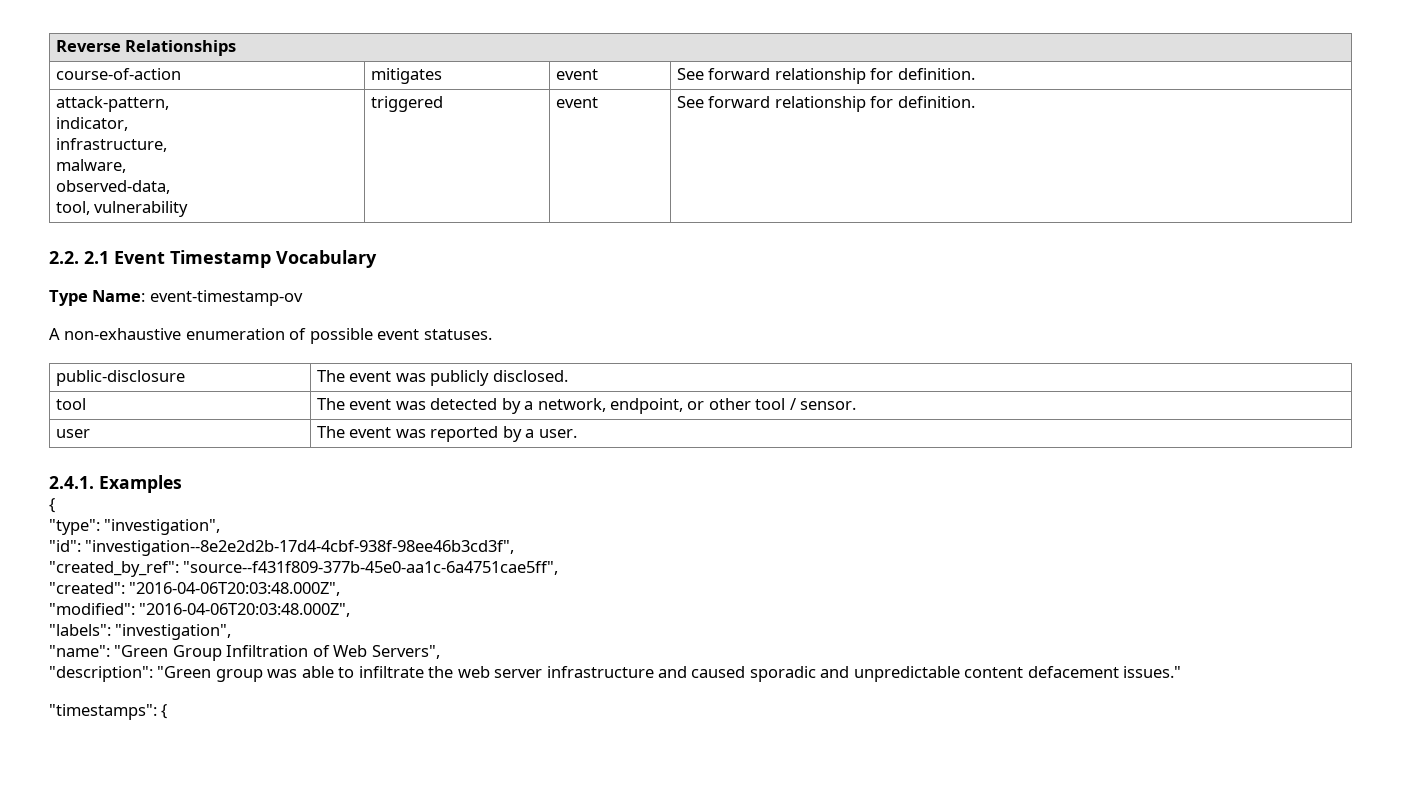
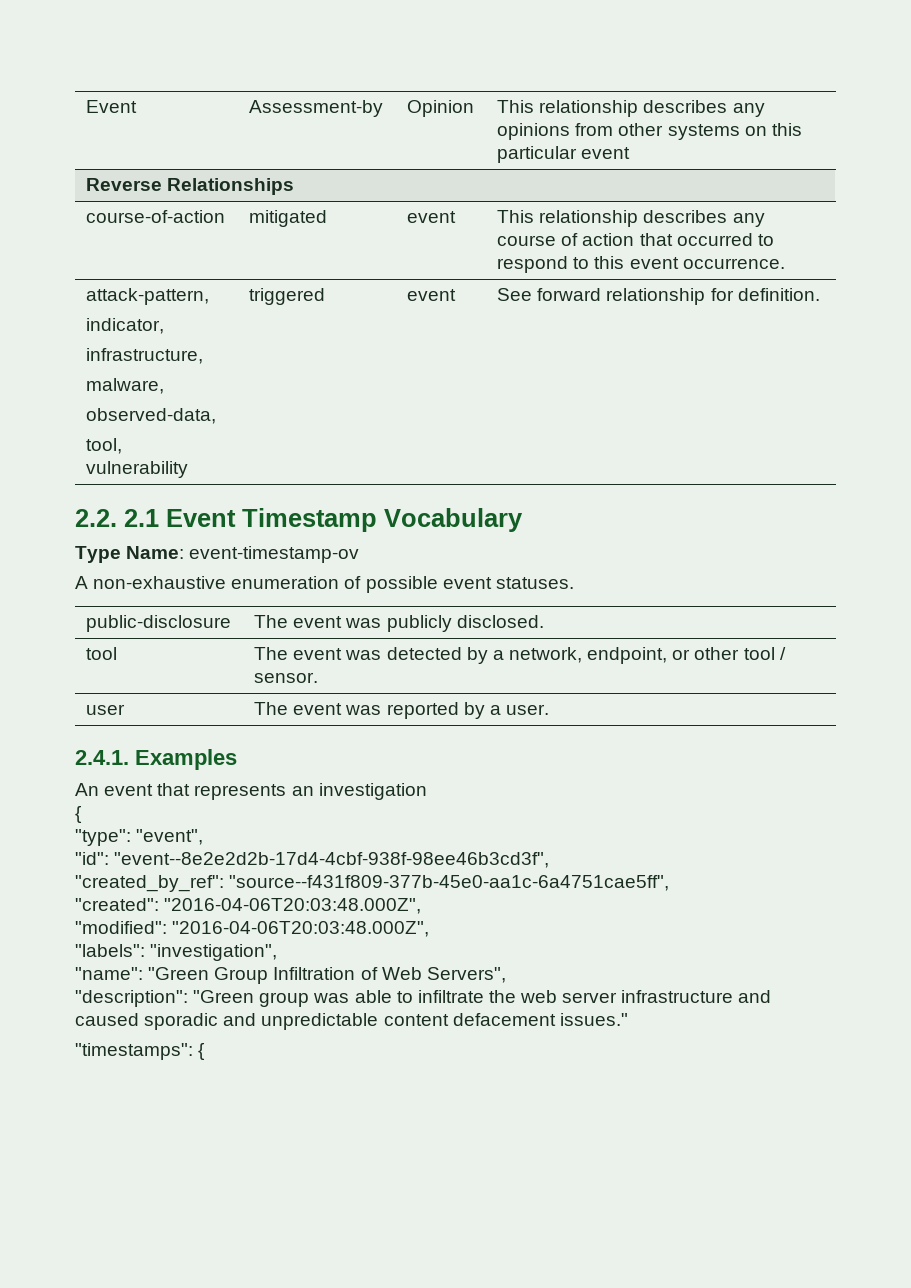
+ Event | Assessment-by | Opinion | This relationship describes any opinions from other systems on this particular event
- course-of-action | mitigates | event | See forward relationship for definition.
+ course-of-action | mitigated | event | This relationship describes any course of action that occurred to respond to this event occurrence.
+ An event that represents an investigation
- "type": "investigation",
+ "type": "event",
- "id": "investigation--8e2e2d2b-17d4-4cbf-938f-98ee46b3cd3f",
+ "id": "event--8e2e2d2b-17d4-4cbf-938f-98ee46b3cd3f",

